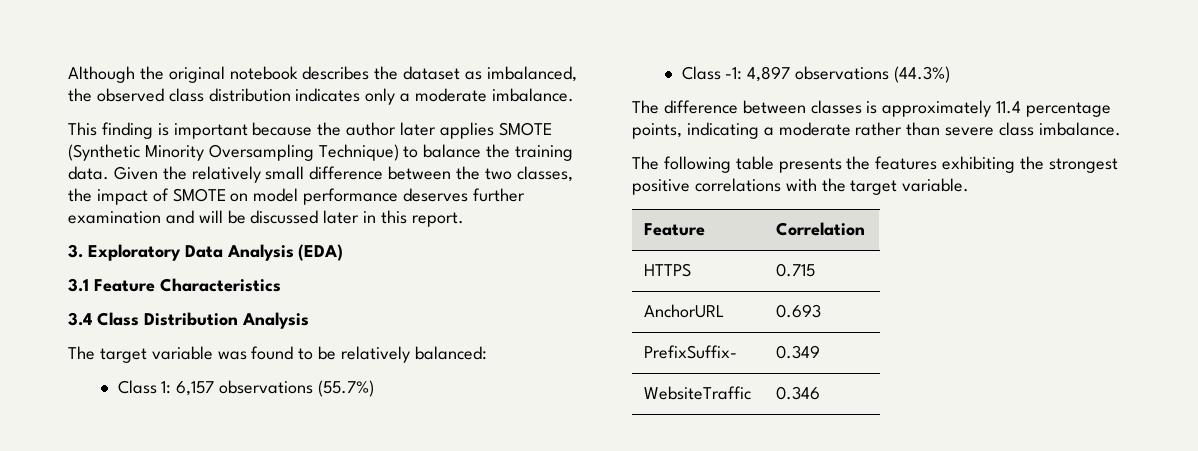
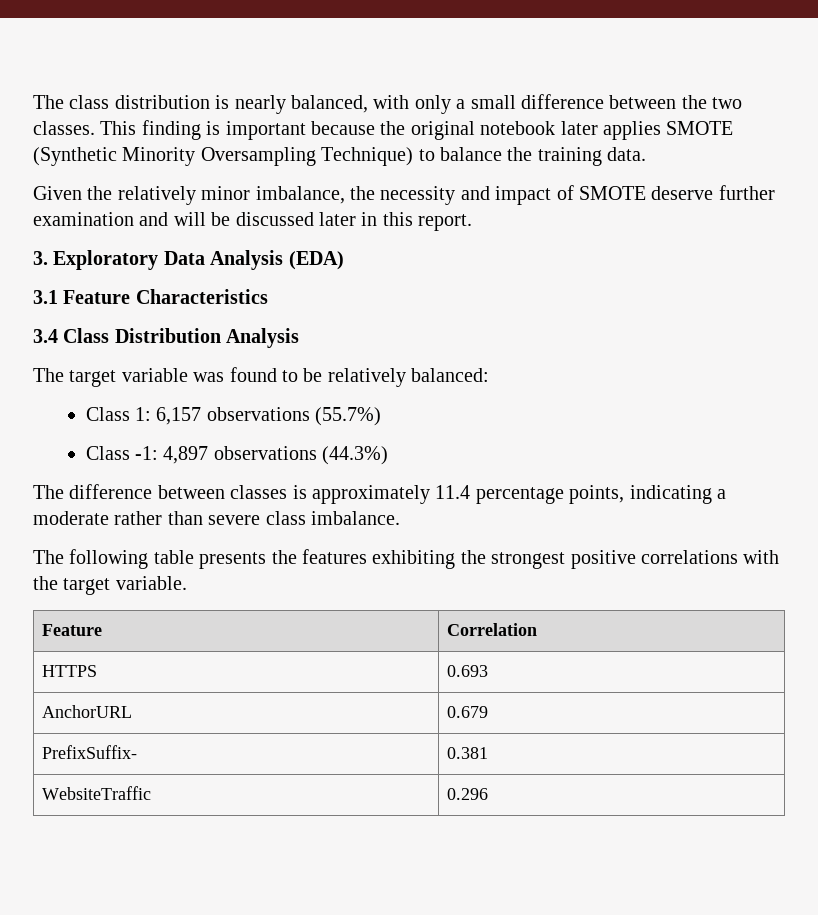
- Although the original notebook describes the dataset as imbalanced, the observed class distribution indicates only a moderate imbalance.
- This finding is important because the author later applies SMOTE (Synthetic Minority Oversampling Technique) to balance the training data. Given the relatively small difference between the two classes, the impact of SMOTE on model performance deserves further examination and will be discussed later in this report.
+ The class distribution is nearly balanced, with only a small difference between the two classes. This finding is important because the original notebook later applies SMOTE (Synthetic Minority Oversampling Technique) to balance the training data.
+ Given the relatively minor imbalance, the necessity and impact of SMOTE deserve further examination and will be discussed later in this report.
- HTTPS | 0.715
+ HTTPS | 0.693
- AnchorURL | 0.693
+ AnchorURL | 0.679
- PrefixSuffix- | 0.349
+ PrefixSuffix- | 0.381
- WebsiteTraffic | 0.346
+ WebsiteTraffic | 0.296

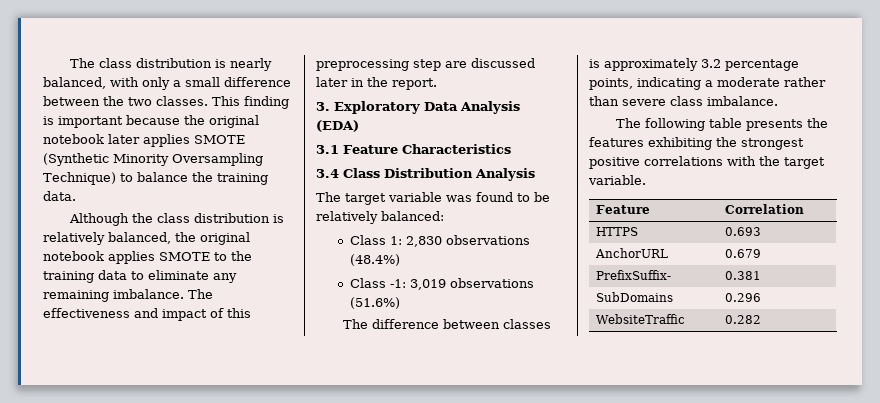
- Given the relatively minor imbalance, the necessity and impact of SMOTE deserve further examination and will be discussed later in this report.
+ Although the class distribution is relatively balanced, the original notebook applies SMOTE to the training data to eliminate any remaining imbalance. The effectiveness and impact of this preprocessing step are discussed later in the report.
- Class 1: 6,157 observations (55.7%)
+ Class 1: 2,830 observations (48.4%)
- Class -1: 4,897 observations (44.3%)
+ Class -1: 3,019 observations (51.6%)
- The difference between classes is approximately 11.4 percentage points, indicating a moderate rather than severe class imbalance.
+ The difference between classes is approximately 3.2 percentage points, indicating a moderate rather than severe class imbalance.
+ SubDomains | 0.296
- WebsiteTraffic | 0.296
+ WebsiteTraffic | 0.282

